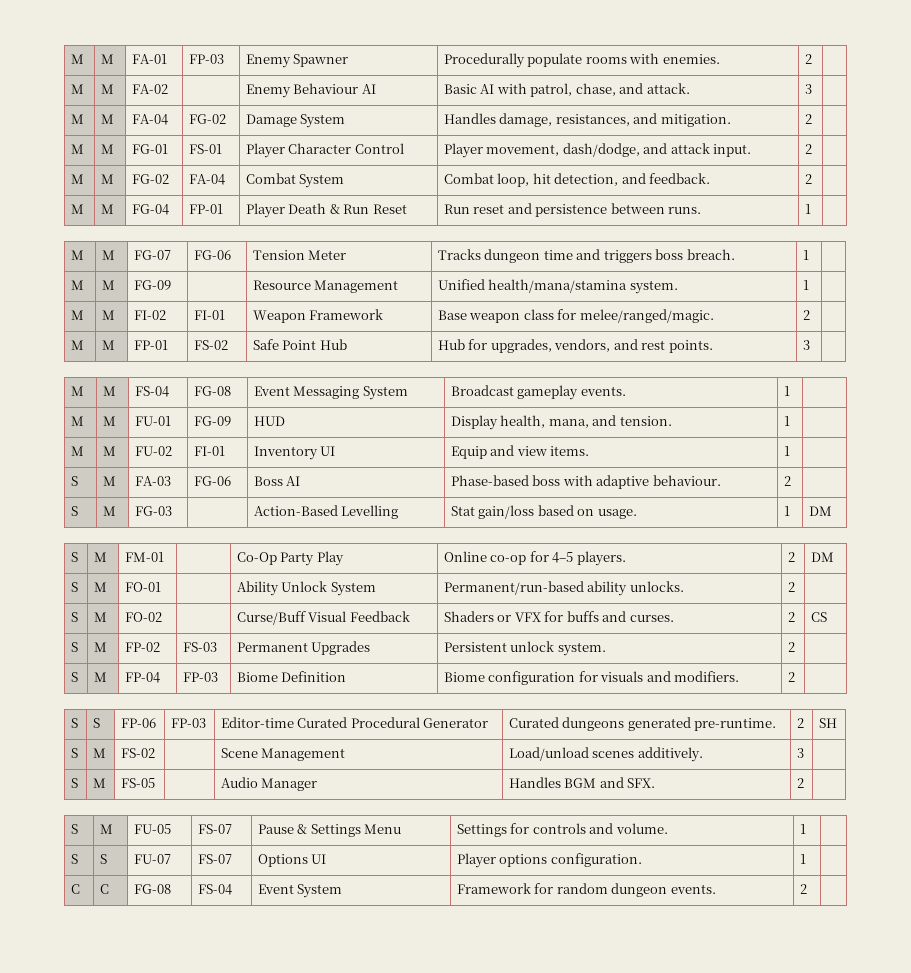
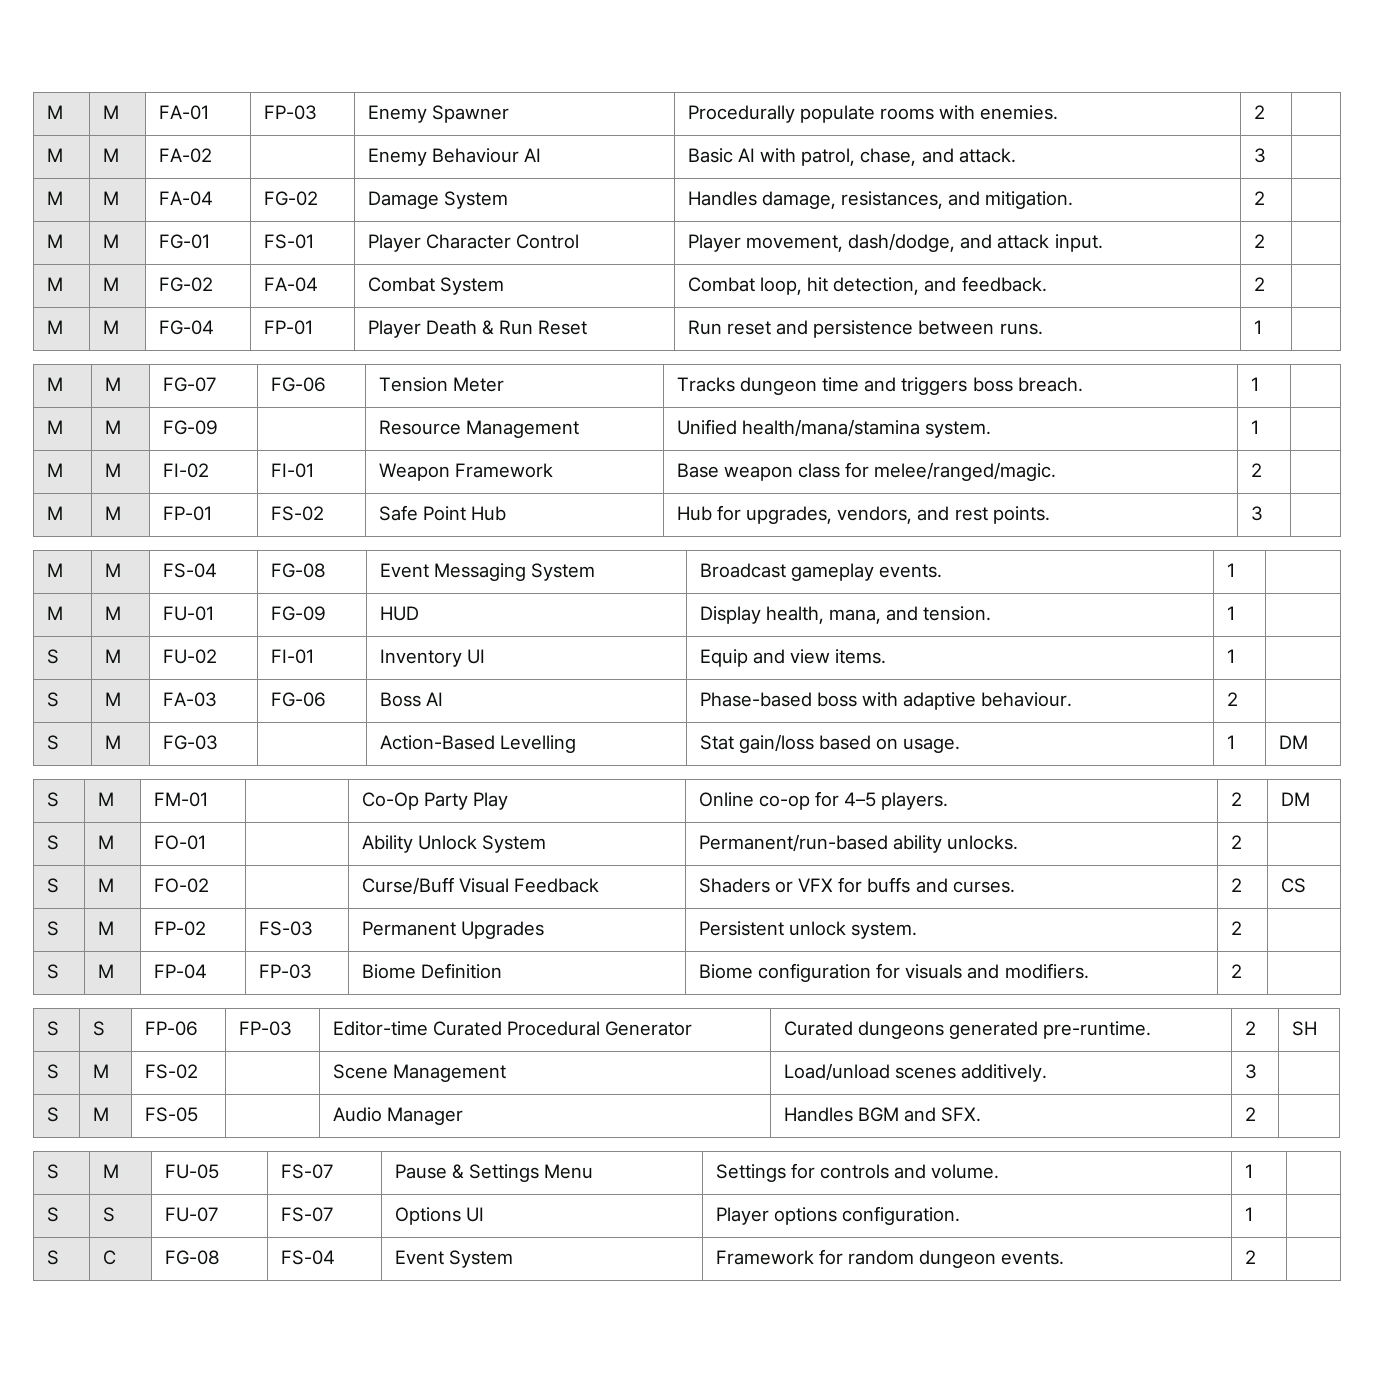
- M | M | FU-02 | FI-01 | Inventory UI | Equip and view items. | 1 |
+ S | M | FU-02 | FI-01 | Inventory UI | Equip and view items. | 1 |
- C | C | FG-08 | FS-04 | Event System | Framework for random dungeon events. | 2 |
+ S | C | FG-08 | FS-04 | Event System | Framework for random dungeon events. | 2 |

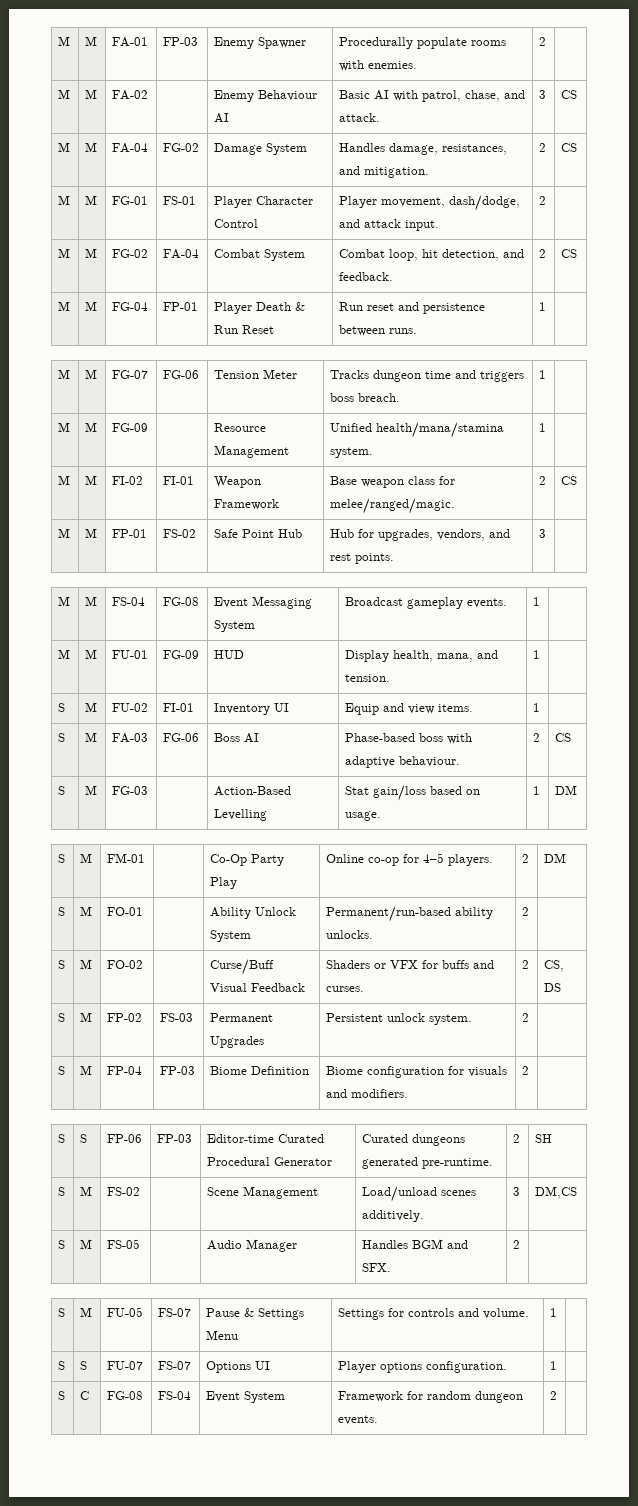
- M | M | FA-02 | | Enemy Behaviour AI | Basic AI with patrol, chase, and attack. | 3 |
+ M | M | FA-02 | | Enemy Behaviour AI | Basic AI with patrol, chase, and attack. | 3 | CS
- M | M | FA-04 | FG-02 | Damage System | Handles damage, resistances, and mitigation. | 2 |
+ M | M | FA-04 | FG-02 | Damage System | Handles damage, resistances, and mitigation. | 2 | CS
- M | M | FG-02 | FA-04 | Combat System | Combat loop, hit detection, and feedback. | 2 |
+ M | M | FG-02 | FA-04 | Combat System | Combat loop, hit detection, and feedback. | 2 | CS
- M | M | FI-02 | FI-01 | Weapon Framework | Base weapon class for melee/ranged/magic. | 2 |
+ M | M | FI-02 | FI-01 | Weapon Framework | Base weapon class for melee/ranged/magic. | 2 | CS
- S | M | FA-03 | FG-06 | Boss AI | Phase-based boss with adaptive behaviour. | 2 |
+ S | M | FA-03 | FG-06 | Boss AI | Phase-based boss with adaptive behaviour. | 2 | CS
- S | M | FO-02 | | Curse/Buff Visual Feedback | Shaders or VFX for buffs and curses. | 2 | CS
+ S | M | FO-02 | | Curse/Buff Visual Feedback | Shaders or VFX for buffs and curses. | 2 | CS, DS
- S | M | FS-02 | | Scene Management | Load/unload scenes additively. | 3 |
+ S | M | FS-02 | | Scene Management | Load/unload scenes additively. | 3 | DM,CS

